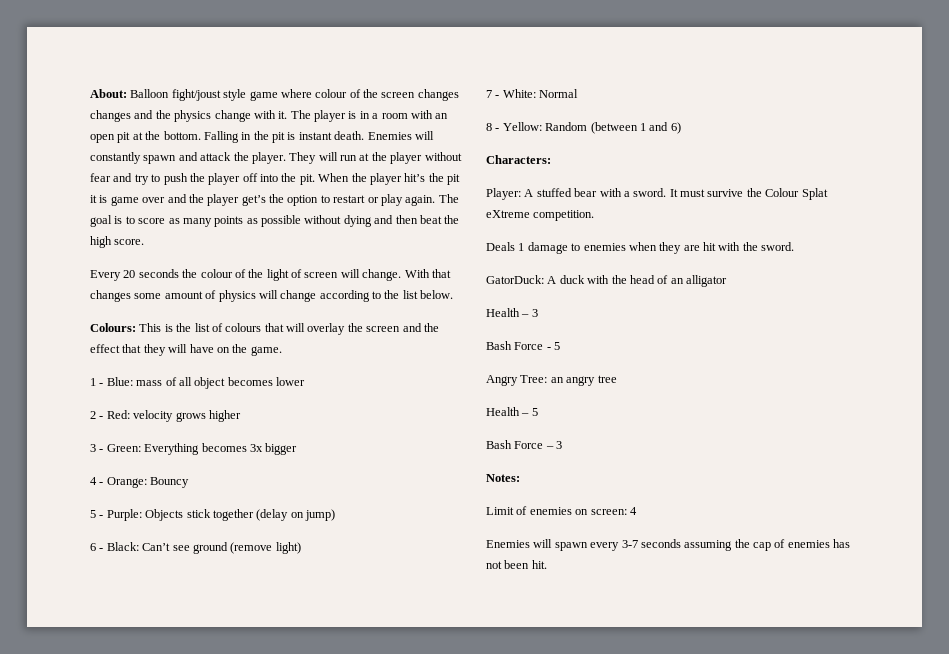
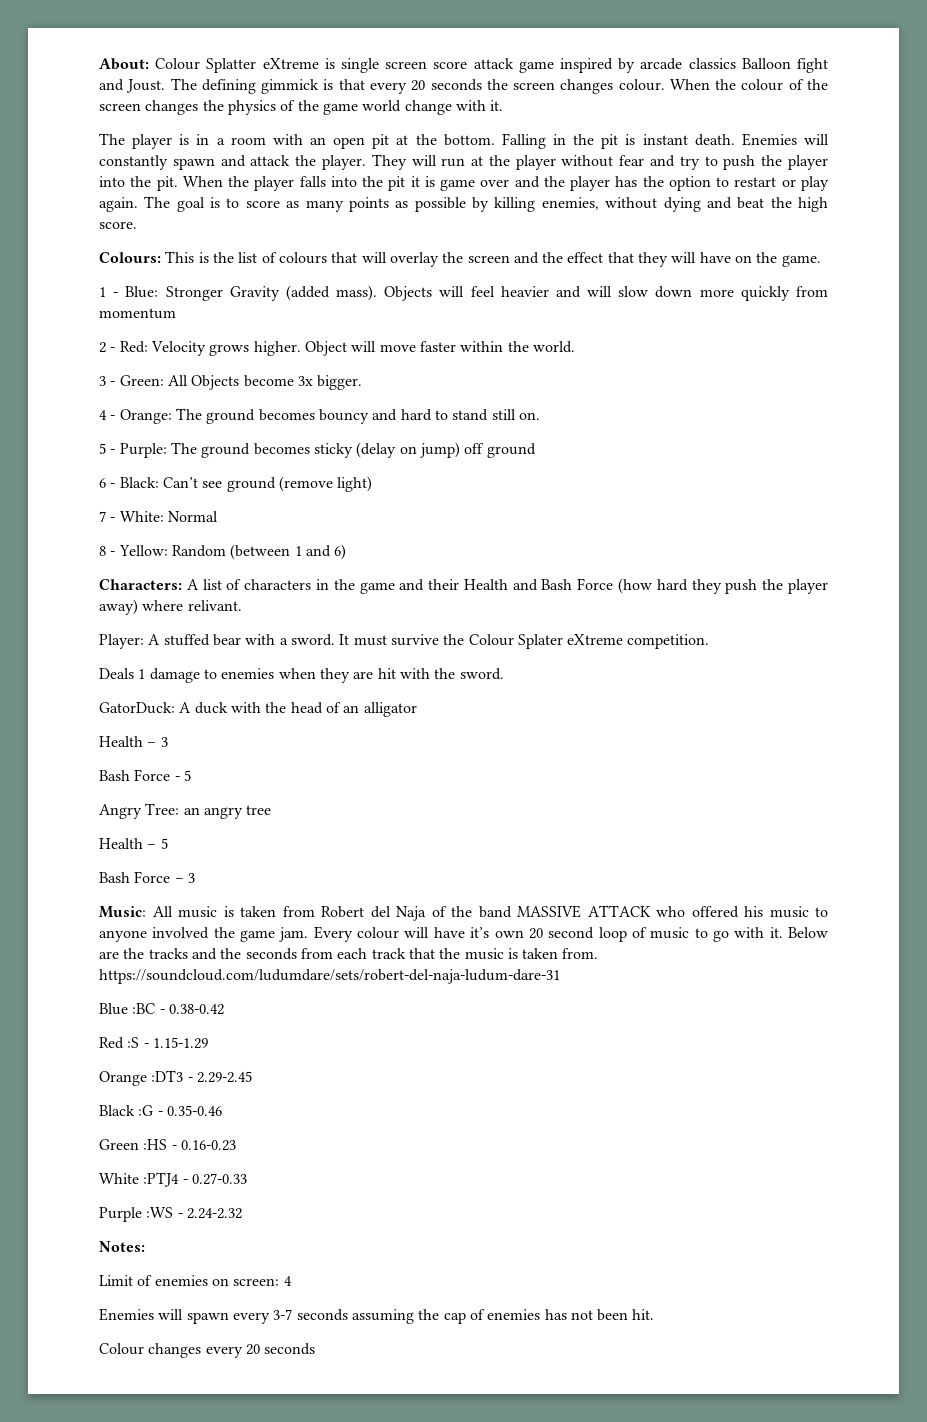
- About: Balloon fight/joust style game where colour of the screen changes changes and the physics change with it. The player is in a room with an open pit at the bottom.
+ About: Colour Splatter eXtreme is single screen score attack game inspired by arcade classics Balloon fight and Joust. The defining gimmick is that every 20 seconds the screen changes colour. When the colour of the screen changes the physics of the game world change with it.
+ The player is in a room with an open pit at the bottom.
- They will run at the player without fear and try to push the player off into the pit.
+ They will run at the player without fear and try to push the player into the pit.
- When the player hit’s the pit it is game over and the player get’s the option to restart or play again.
+ When the player falls into the pit it is game over and the player has the option to restart or play again.
- The goal is to score as many points as possible without dying and then beat the high score.
+ The goal is to score as many points as possible by killing enemies, without dying and beat the high score.
- Every 20 seconds the colour of the light of screen will change. With that changes some amount of physics will change according to the list below.
- 1 - Blue: mass of all object becomes lower
- 2 - Red: velocity grows higher
- 3 - Green: Everything becomes 3x bigger
- 4 - Orange: Bouncy
+ 1 - Blue: Stronger Gravity (added mass). Objects will feel heavier and will slow down more quickly from momentum
+ 2 - Red: Velocity grows higher. Object will move faster within the world.
+ 3 - Green: All Objects become 3x bigger.
+ 4 - Orange: The ground becomes bouncy and hard to stand still on.
- 5 - Purple: Objects stick together (delay on jump)
+ 5 - Purple: The ground becomes sticky (delay on jump) off ground
- Characters:
+ Characters: A list of characters in the game and their Health and Bash Force (how hard they push the player away) where relivant.
- It must survive the Colour Splat eXtreme competition.
+ It must survive the Colour Splater eXtreme competition.
+ Music: All music is taken from Robert del Naja of the band MASSIVE ATTACK who offered his music to anyone involved the game jam. Every colour will have it’s own 20 second loop of music to go with it. Below are the tracks and the seconds from each track that the music is taken from. https://soundcloud.com/ludumdare/sets/robert-del-naja-ludum-dare-31
+ Blue :BC - 0.38-0.42
+ Red :S - 1.15-1.29
+ Orange :DT3 - 2.29-2.45
+ Black :G - 0.35-0.46
+ Green :HS - 0.16-0.23
+ White :PTJ4 - 0.27-0.33
+ Purple :WS - 2.24-2.32
+ Colour changes every 20 seconds

